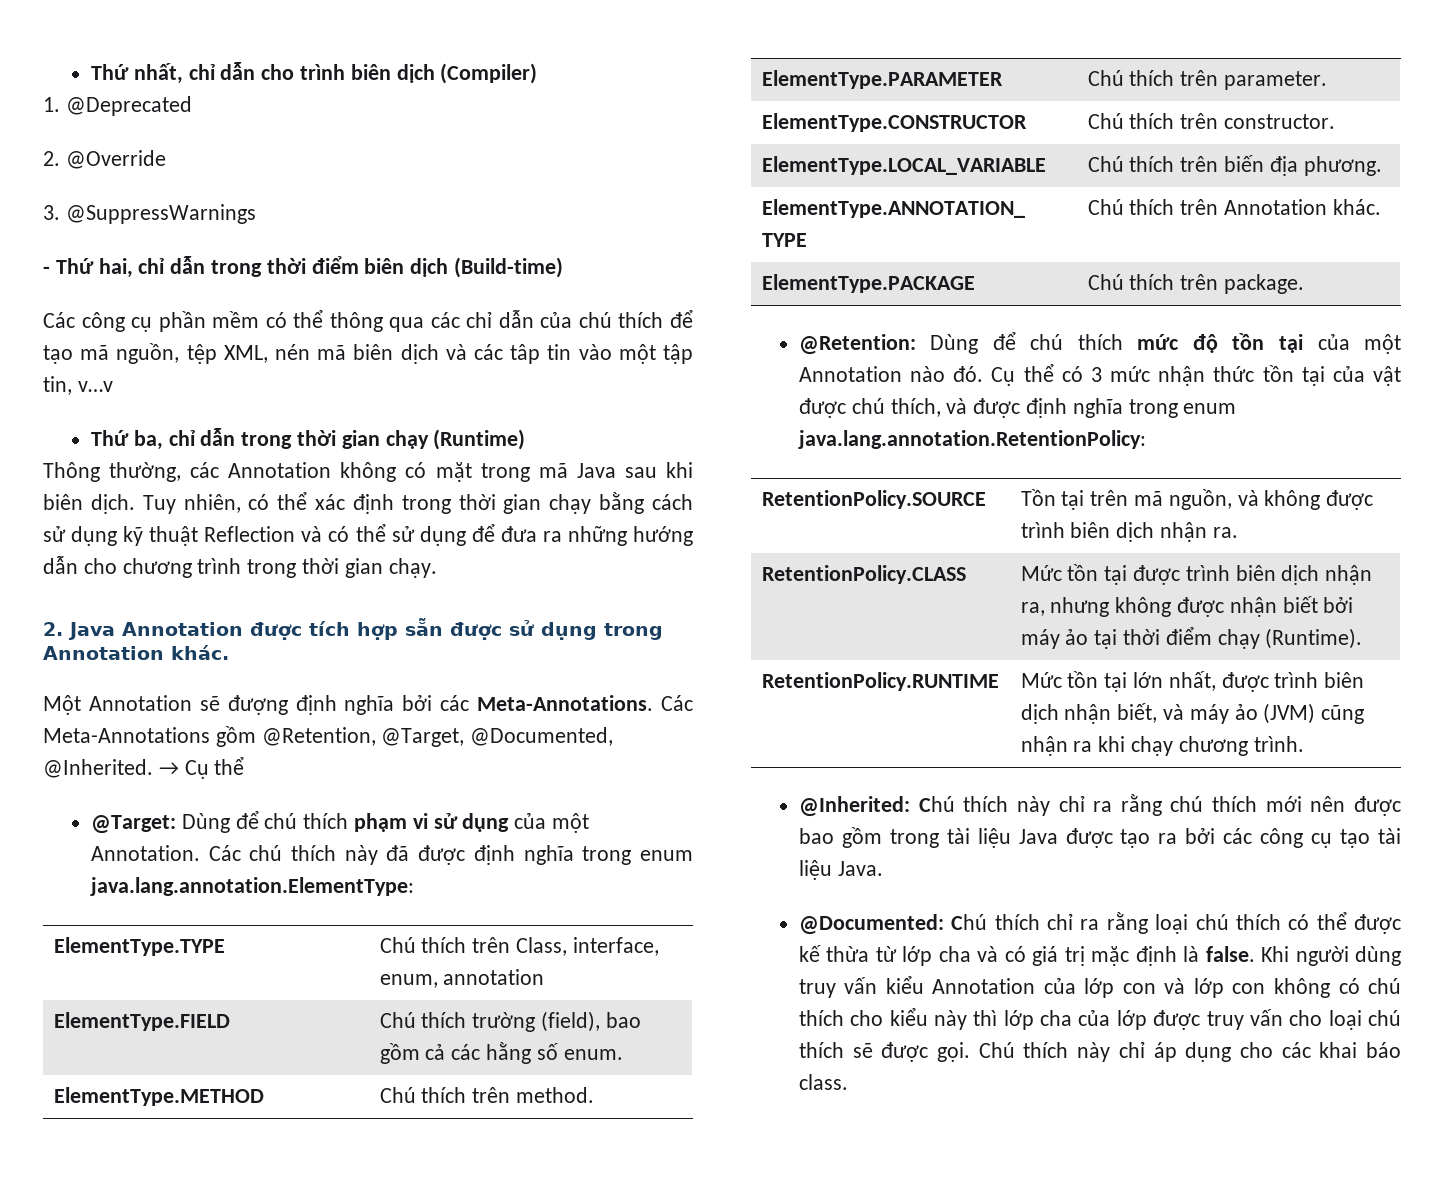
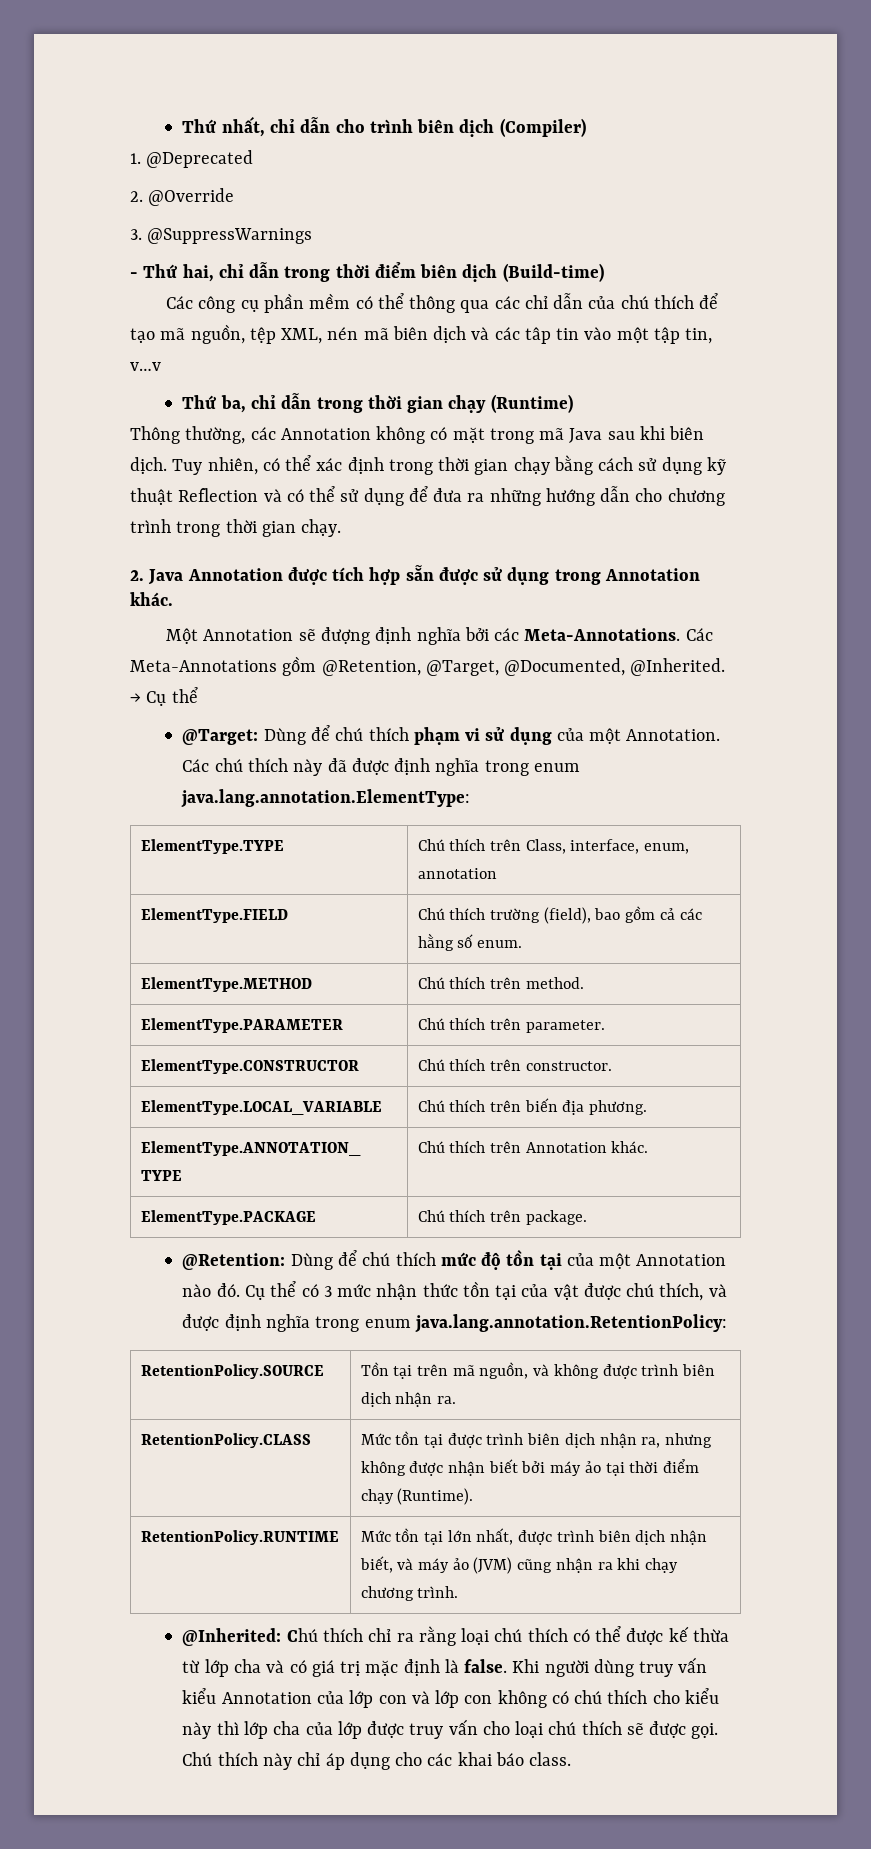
- @Inherited: Chú thích này chỉ ra rằng chú thích mới nên được bao gồm trong tài liệu Java được tạo ra bởi các công cụ tạo tài liệu Java.
- @Documented: Chú thích chỉ ra rằng loại chú thích có thể được kế thừa từ lớp cha và có giá trị mặc định là false.
+ @Inherited: Chú thích chỉ ra rằng loại chú thích có thể được kế thừa từ lớp cha và có giá trị mặc định là false.

